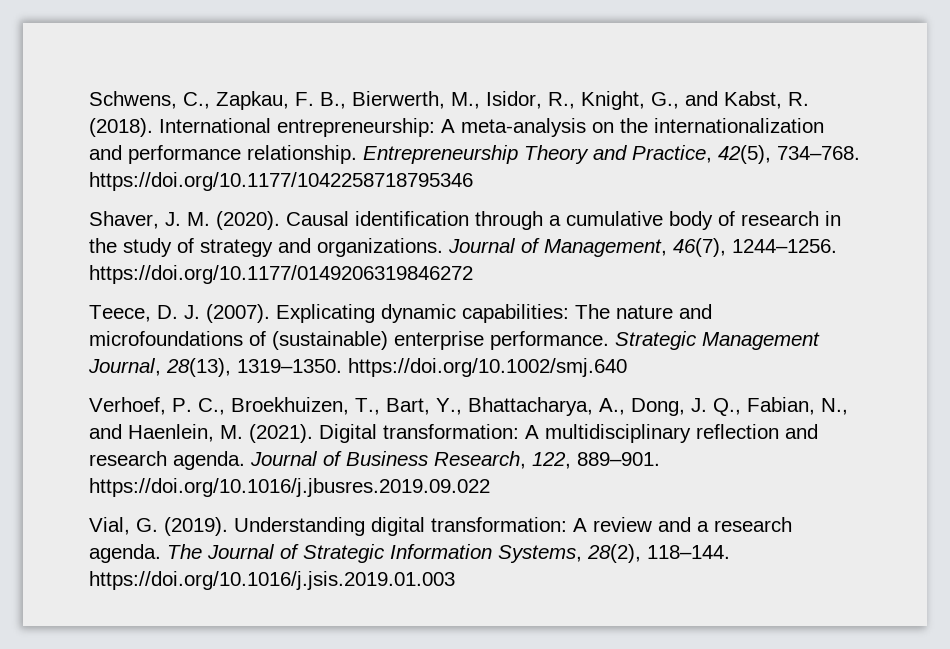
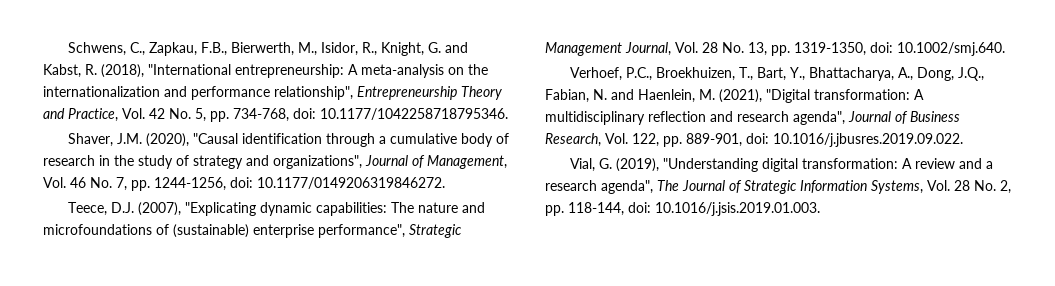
- Schwens, C., Zapkau, F. B., Bierwerth, M., Isidor, R., Knight, G., and Kabst, R. (2018). International entrepreneurship: A meta-analysis on the internationalization and performance relationship. Entrepreneurship Theory and Practice, 42(5), 734–768. https://doi.org/10.1177/1042258718795346
- Shaver, J. M. (2020). Causal identification through a cumulative body of research in the study of strategy and organizations. Journal of Management, 46(7), 1244–1256. https://doi.org/10.1177/0149206319846272
- Teece, D. J. (2007). Explicating dynamic capabilities: The nature and microfoundations of (sustainable) enterprise performance. Strategic Management Journal, 28(13), 1319–1350. https://doi.org/10.1002/smj.640
+ Schwens, C., Zapkau, F.B., Bierwerth, M., Isidor, R., Knight, G. and Kabst, R. (2018), "International entrepreneurship: A meta-analysis on the internationalization and performance relationship", Entrepreneurship Theory and Practice, Vol. 42 No. 5, pp. 734-768, doi: 10.1177/1042258718795346.
+ Shaver, J.M. (2020), "Causal identification through a cumulative body of research in the study of strategy and organizations", Journal of Management, Vol. 46 No. 7, pp. 1244-1256, doi: 10.1177/0149206319846272.
+ Teece, D.J. (2007), "Explicating dynamic capabilities: The nature and microfoundations of (sustainable) enterprise performance", Strategic Management Journal, Vol. 28 No. 13, pp. 1319-1350, doi: 10.1002/smj.640.
- Verhoef, P. C., Broekhuizen, T., Bart, Y., Bhattacharya, A., Dong, J. Q., Fabian, N., and Haenlein, M. (2021). Digital transformation: A multidisciplinary reflection and research agenda. Journal of Business Research, 122, 889–901. https://doi.org/10.1016/j.jbusres.2019.09.022
+ Verhoef, P.C., Broekhuizen, T., Bart, Y., Bhattacharya, A., Dong, J.Q., Fabian, N. and Haenlein, M. (2021), "Digital transformation: A multidisciplinary reflection and research agenda", Journal of Business Research, Vol. 122, pp. 889-901, doi: 10.1016/j.jbusres.2019.09.022.
- Vial, G. (2019). Understanding digital transformation: A review and a research agenda. The Journal of Strategic Information Systems, 28(2), 118–144. https://doi.org/10.1016/j.jsis.2019.01.003
+ Vial, G. (2019), "Understanding digital transformation: A review and a research agenda", The Journal of Strategic Information Systems, Vol. 28 No. 2, pp. 118-144, doi: 10.1016/j.jsis.2019.01.003.

